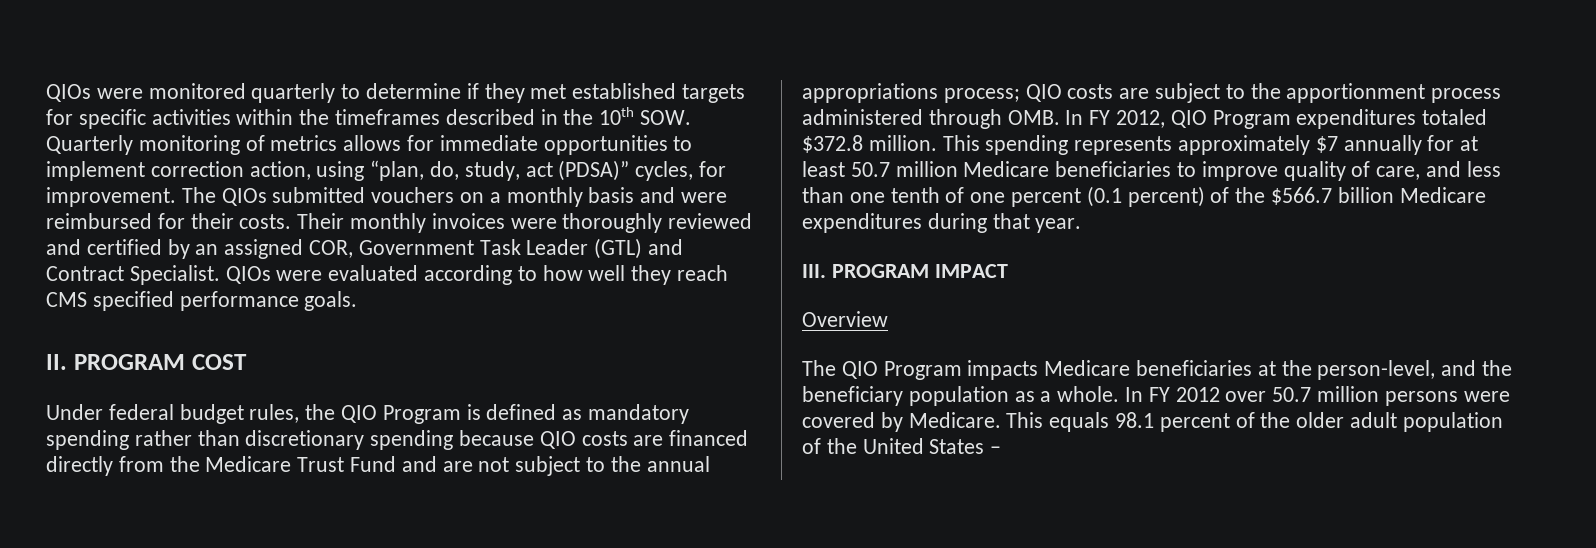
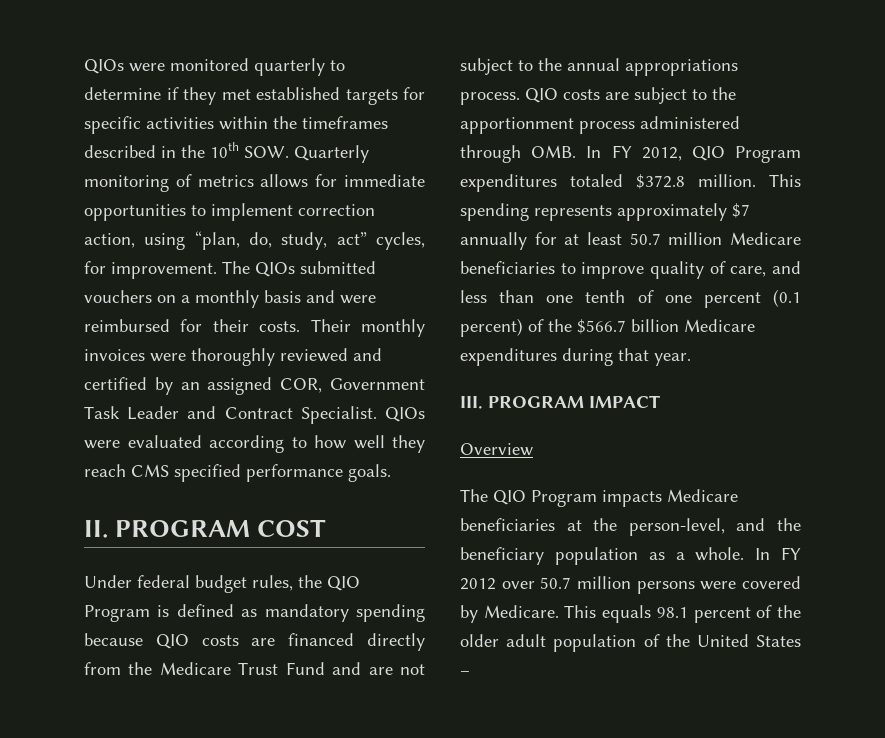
- QIOs were monitored quarterly to determine if they met established targets for specific activities within the timeframes described in the 10th SOW. Quarterly monitoring of metrics allows for immediate opportunities to implement correction action, using “plan, do, study, act (PDSA)” cycles, for improvement.
+ QIOs were monitored quarterly to determine if they met established targets for specific activities within the timeframes described in the 10th SOW. Quarterly monitoring of metrics allows for immediate opportunities to implement correction action, using “plan, do, study, act” cycles, for improvement.
- Their monthly invoices were thoroughly reviewed and certified by an assigned COR, Government Task Leader (GTL) and Contract Specialist.
+ Their monthly invoices were thoroughly reviewed and certified by an assigned COR, Government Task Leader and Contract Specialist.
- Under federal budget rules, the QIO Program is defined as mandatory spending rather than discretionary spending because QIO costs are financed directly from the Medicare Trust Fund and are not subject to the annual appropriations process; QIO costs are subject to the apportionment process administered through OMB. In FY 2012, QIO Program expenditures totaled $372.8 million.
+ Under federal budget rules, the QIO Program is defined as mandatory spending because QIO costs are financed directly from the Medicare Trust Fund and are not subject to the annual appropriations process. QIO costs are subject to the apportionment process administered through OMB. In FY 2012, QIO Program expenditures totaled $372.8 million.

